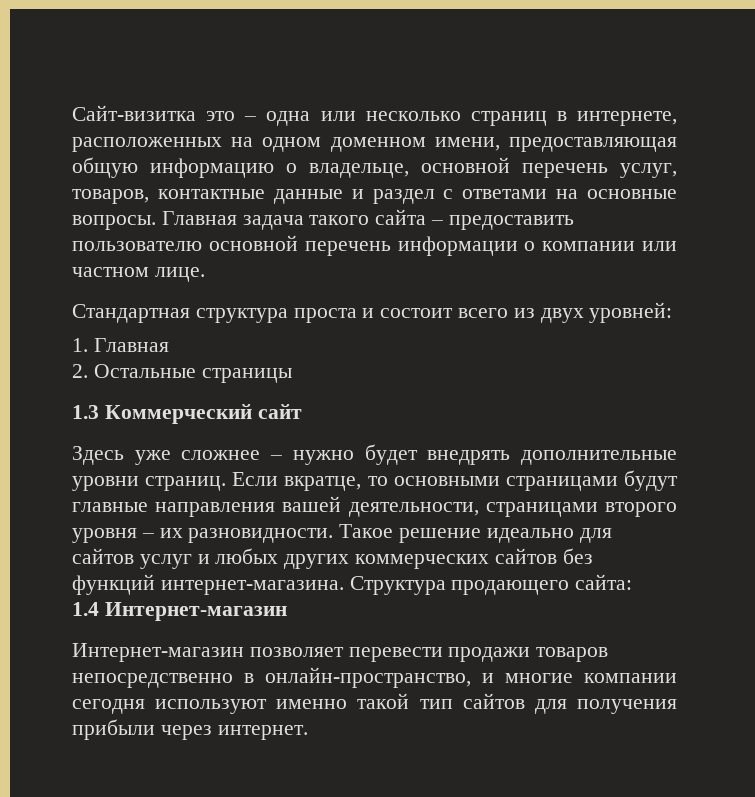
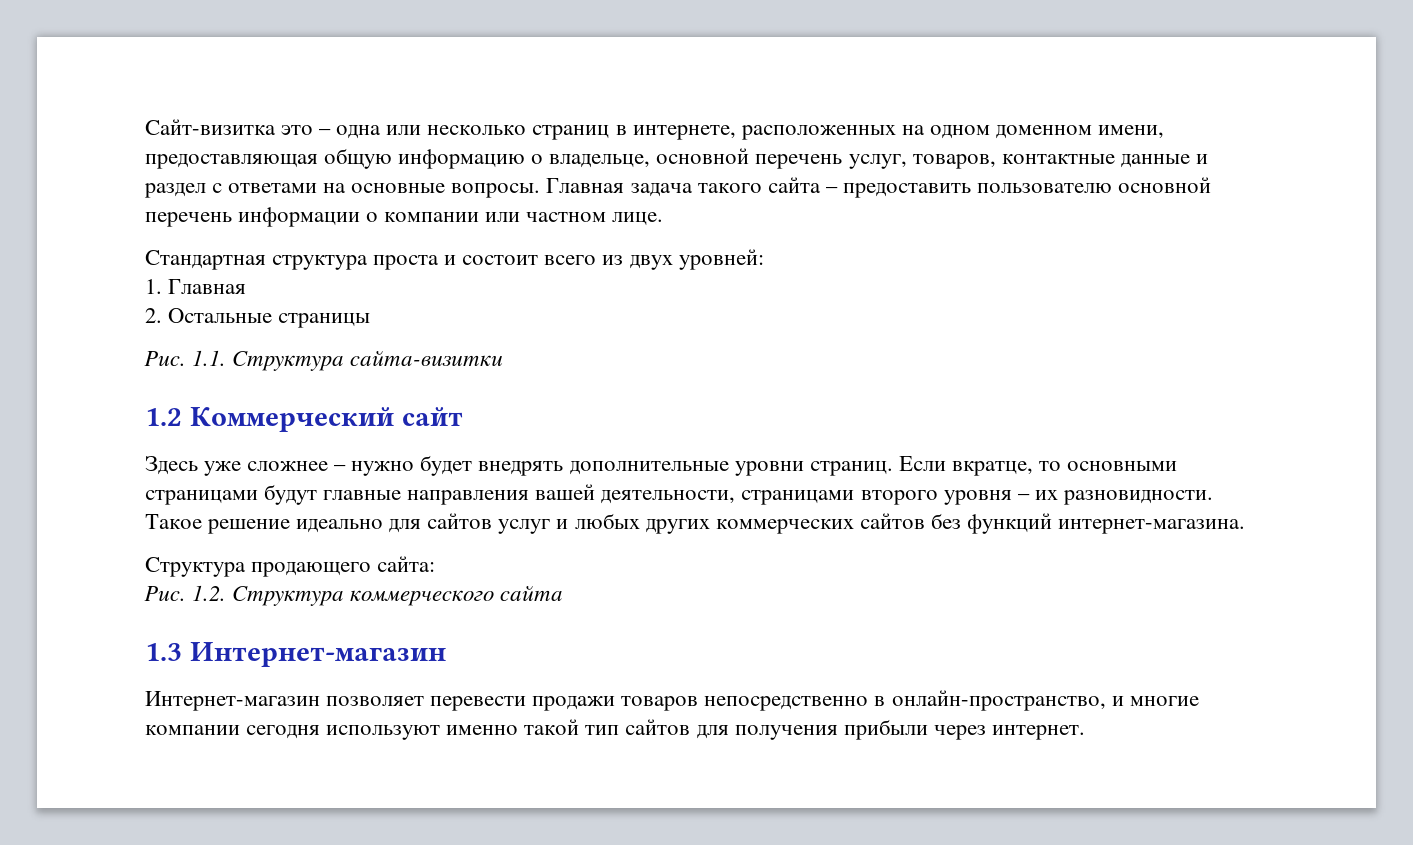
- 1.3 Коммерческий сайт
+ Рис. 1.1. Структура сайта-визитки
+ 1.2 Коммерческий сайт
- Такое решение идеально для сайтов услуг и любых других коммерческих сайтов без функций интернет-магазина. Структура продающего сайта:
+ Такое решение идеально для сайтов услуг и любых других коммерческих сайтов без функций интернет-магазина.
+ Структура продающего сайта:
- 1.4 Интернет-магазин
+ Рис. 1.2. Структура коммерческого сайта
+ 1.3 Интернет-магазин

